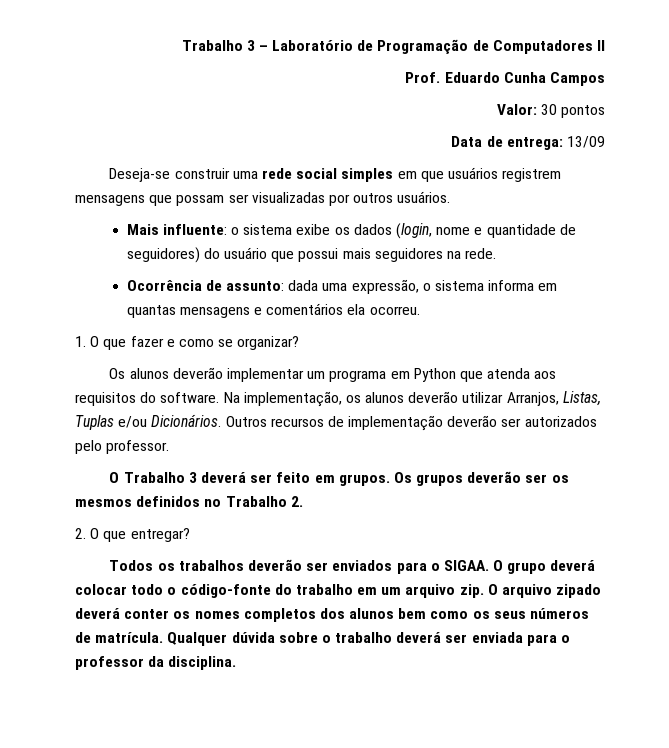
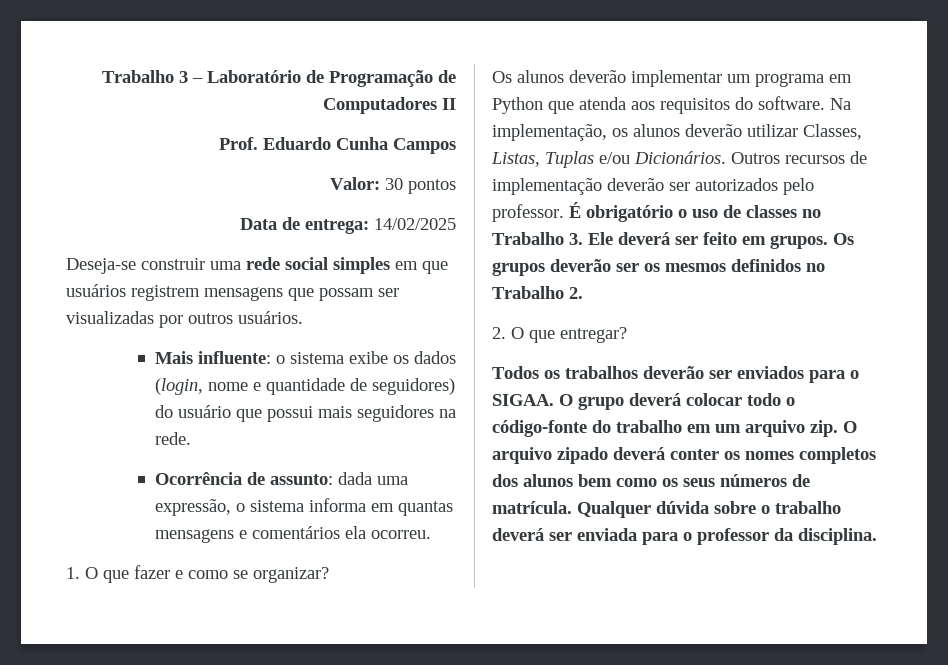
- Data de entrega: 13/09
+ Data de entrega: 14/02/2025
- Na implementação, os alunos deverão utilizar Arranjos, Listas, Tuplas e/ou Dicionários.
+ Na implementação, os alunos deverão utilizar Classes, Listas, Tuplas e/ou Dicionários.
- Outros recursos de implementação deverão ser autorizados pelo professor.
- O Trabalho 3 deverá ser feito em grupos.
+ Outros recursos de implementação deverão ser autorizados pelo professor. É obrigatório o uso de classes no Trabalho 3. Ele deverá ser feito em grupos.

